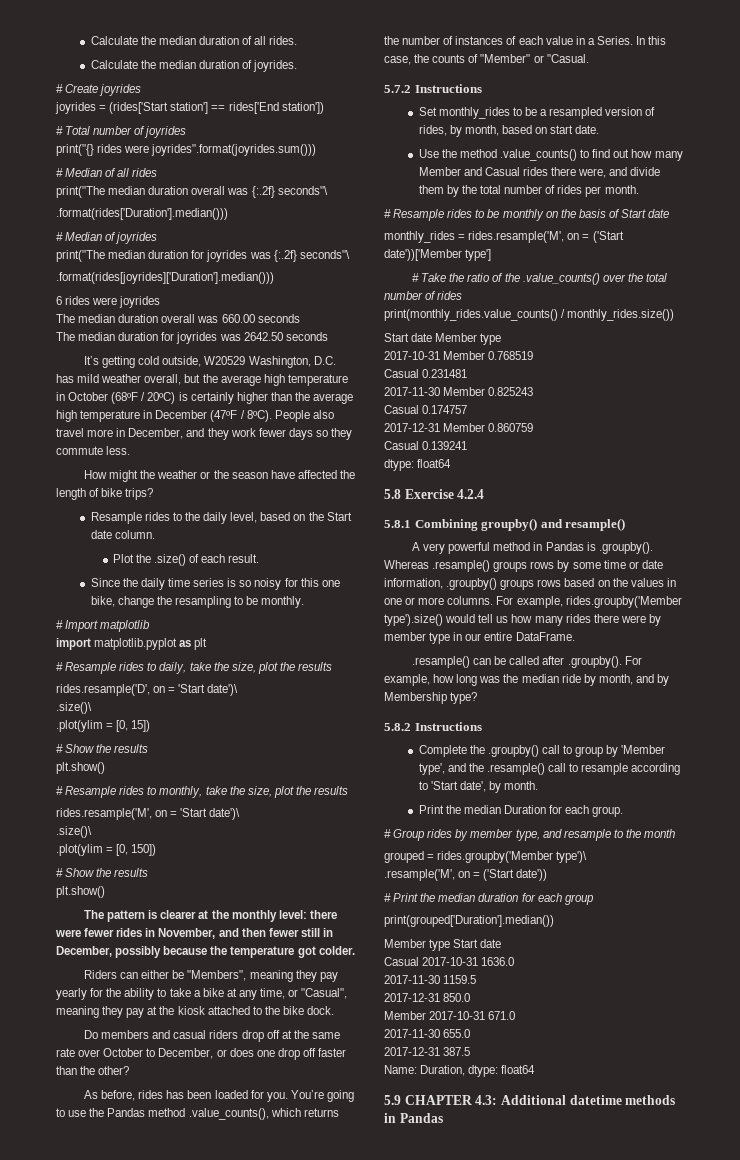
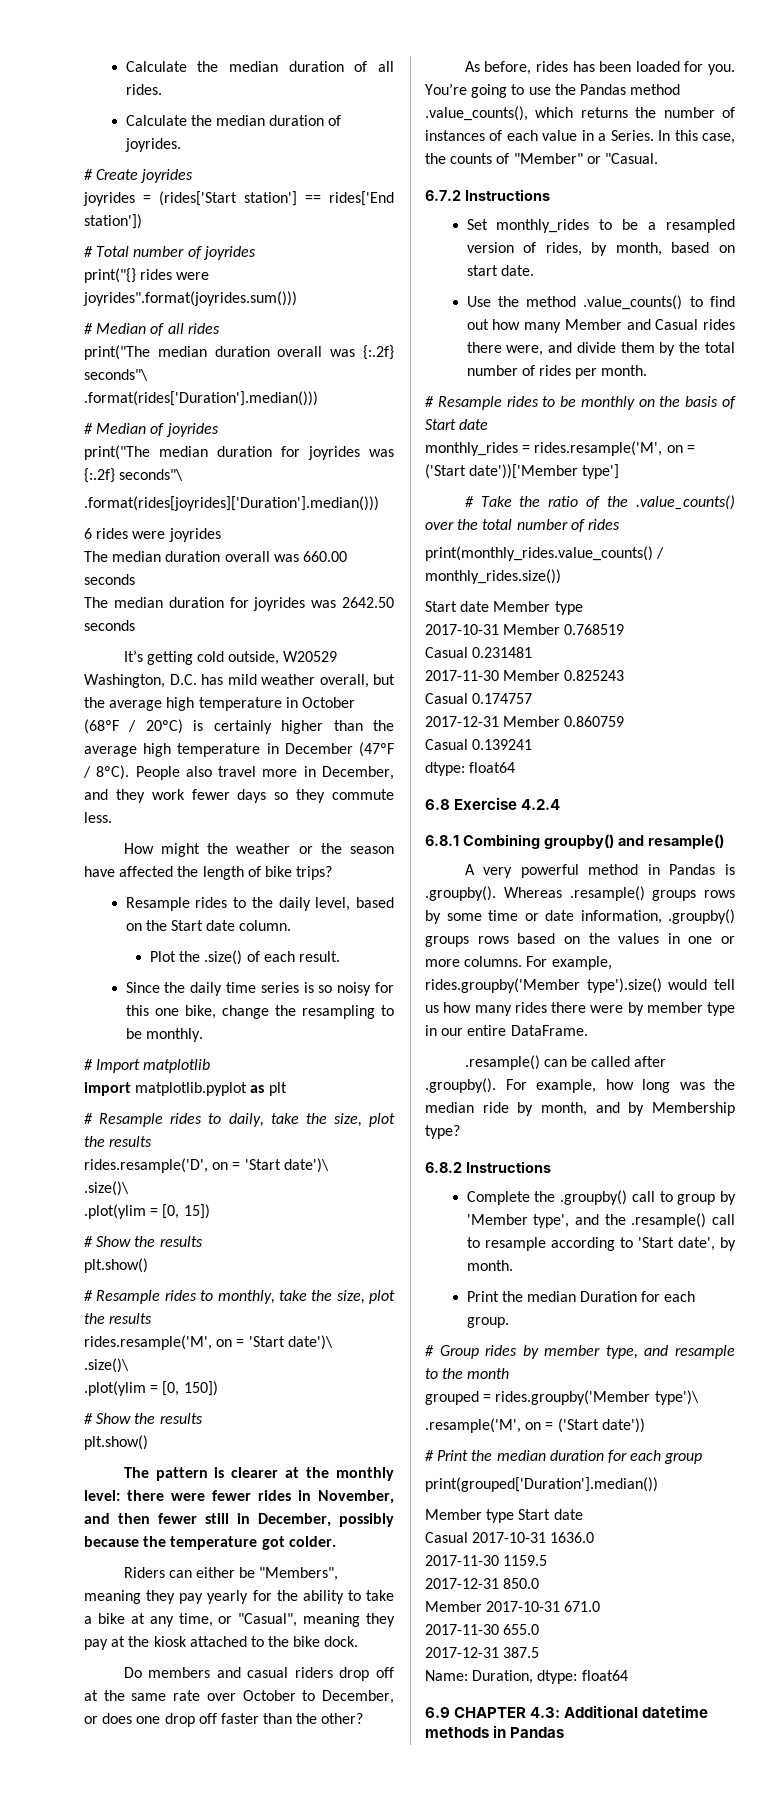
- 5.7.2 Instructions
+ 6.7.2 Instructions
- 5.8 Exercise 4.2.4
+ 6.8 Exercise 4.2.4
- 5.8.1 Combining groupby() and resample()
+ 6.8.1 Combining groupby() and resample()
- 5.8.2 Instructions
+ 6.8.2 Instructions
- 5.9 CHAPTER 4.3: Additional datetime methods in Pandas
+ 6.9 CHAPTER 4.3: Additional datetime methods in Pandas

